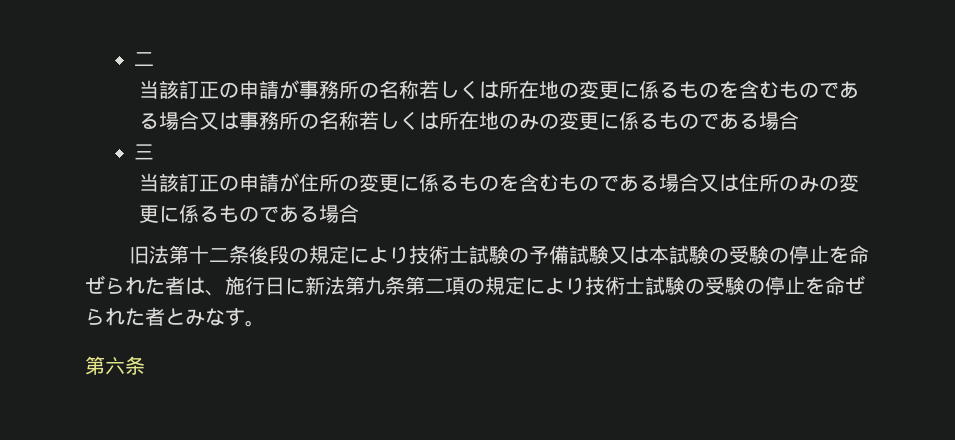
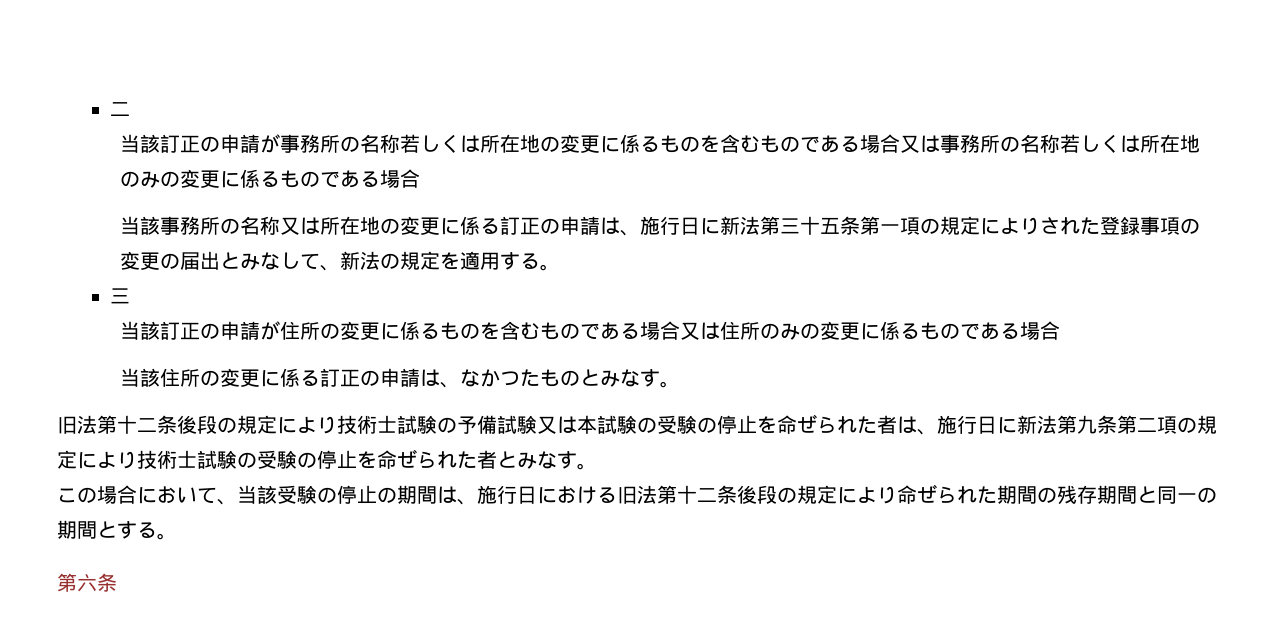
+ 当該事務所の名称又は所在地の変更に係る訂正の申請は、施行日に新法第三十五条第一項の規定によりされた登録事項の変更の届出とみなして、新法の規定を適用する。
+ 当該住所の変更に係る訂正の申請は、なかつたものとみなす。
+ この場合において、当該受験の停止の期間は、施行日における旧法第十二条後段の規定により命ぜられた期間の残存期間と同一の期間とする。

